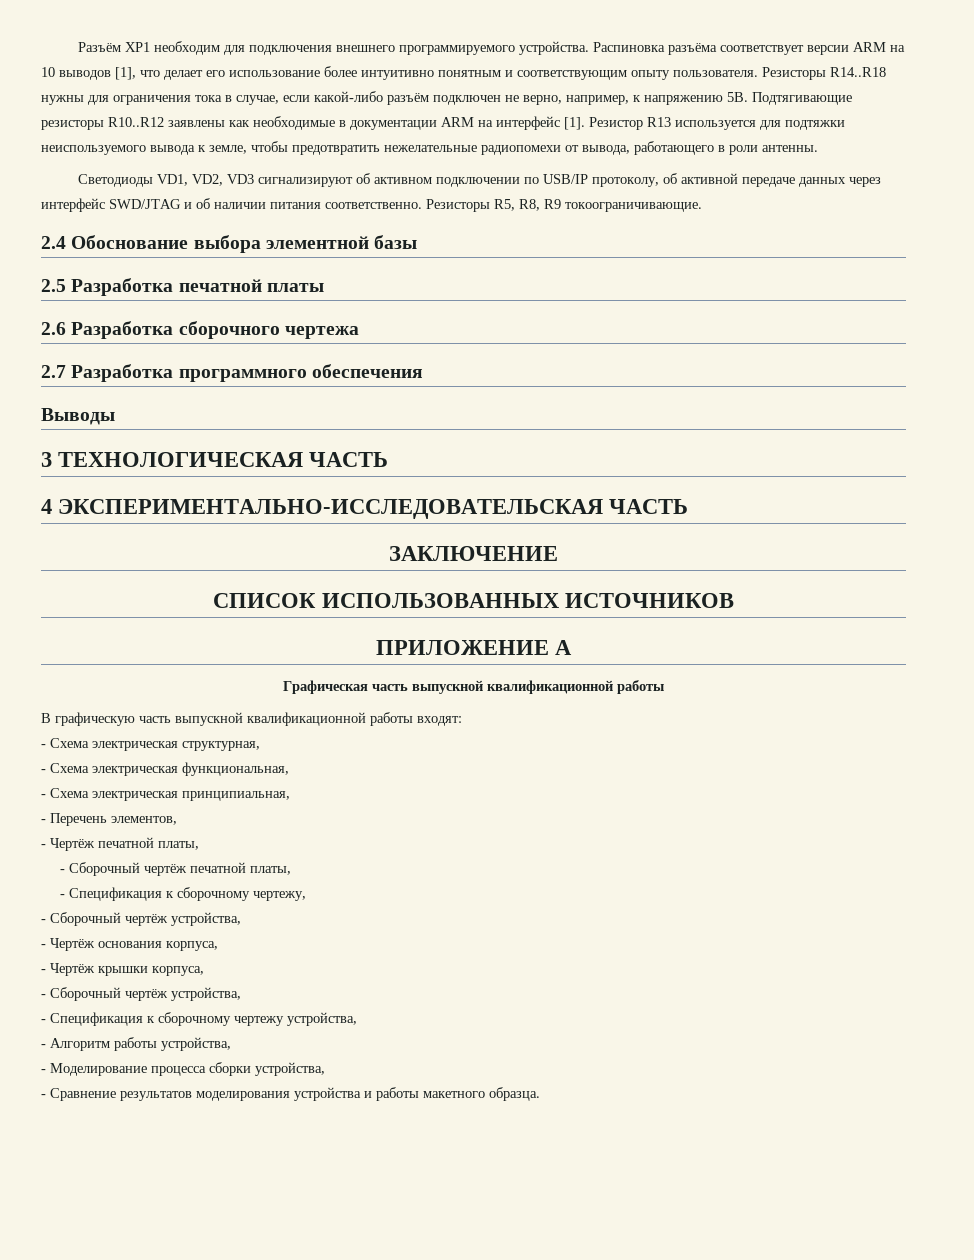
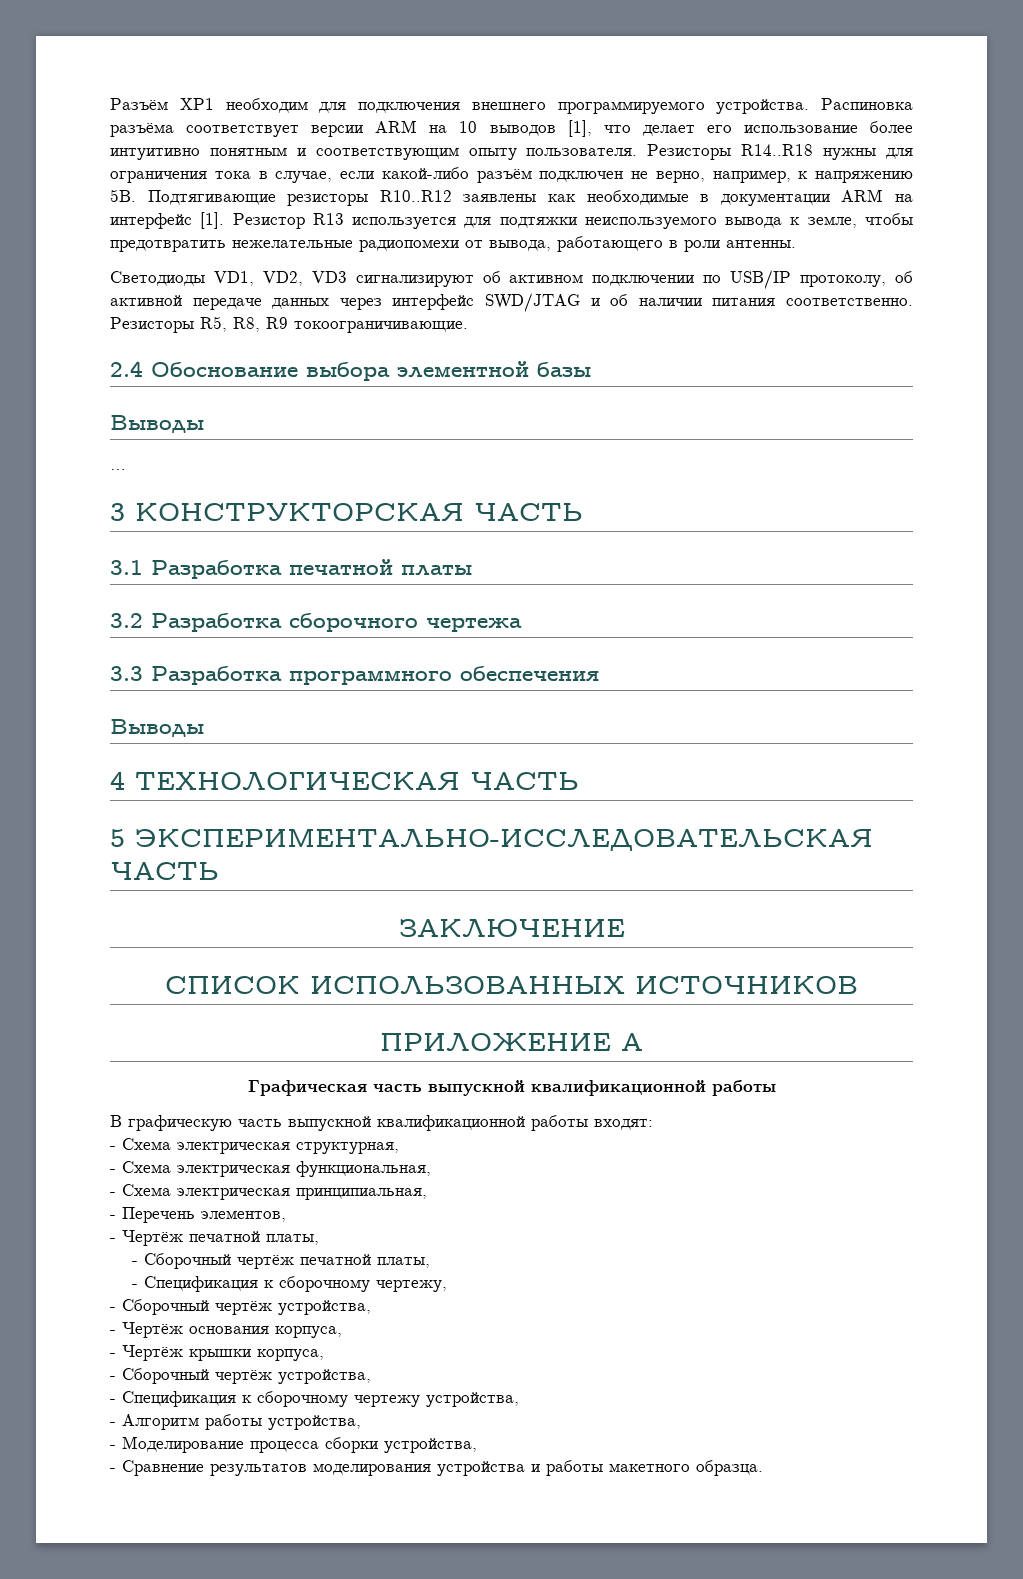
  2.4 Обоснование выбора элементной базы
- 2.5 Разработка печатной платы
+ Выводы
+ …
+ 3 КОНСТРУКТОРСКАЯ ЧАСТЬ
+ 3.1 Разработка печатной платы
- 2.6 Разработка сборочного чертежа
+ 3.2 Разработка сборочного чертежа
- 2.7 Разработка программного обеспечения
+ 3.3 Разработка программного обеспечения
- 3 ТЕХНОЛОГИЧЕСКАЯ ЧАСТЬ
+ 4 ТЕХНОЛОГИЧЕСКАЯ ЧАСТЬ
- 4 ЭКСПЕРИМЕНТАЛЬНО-ИССЛЕДОВАТЕЛЬСКАЯ ЧАСТЬ
+ 5 ЭКСПЕРИМЕНТАЛЬНО-ИССЛЕДОВАТЕЛЬСКАЯ ЧАСТЬ

